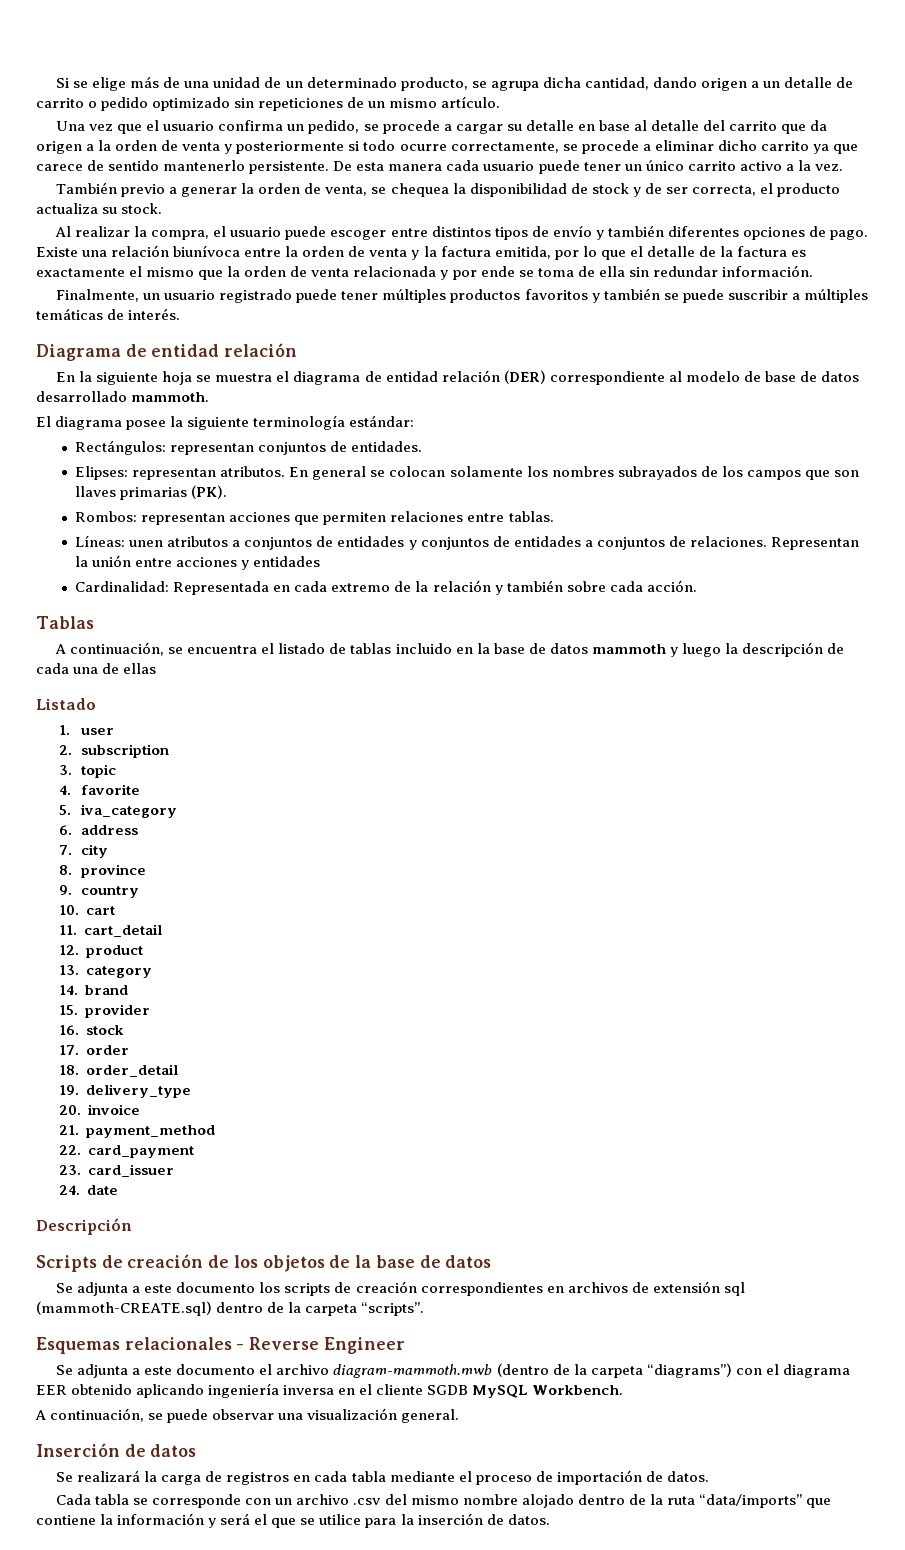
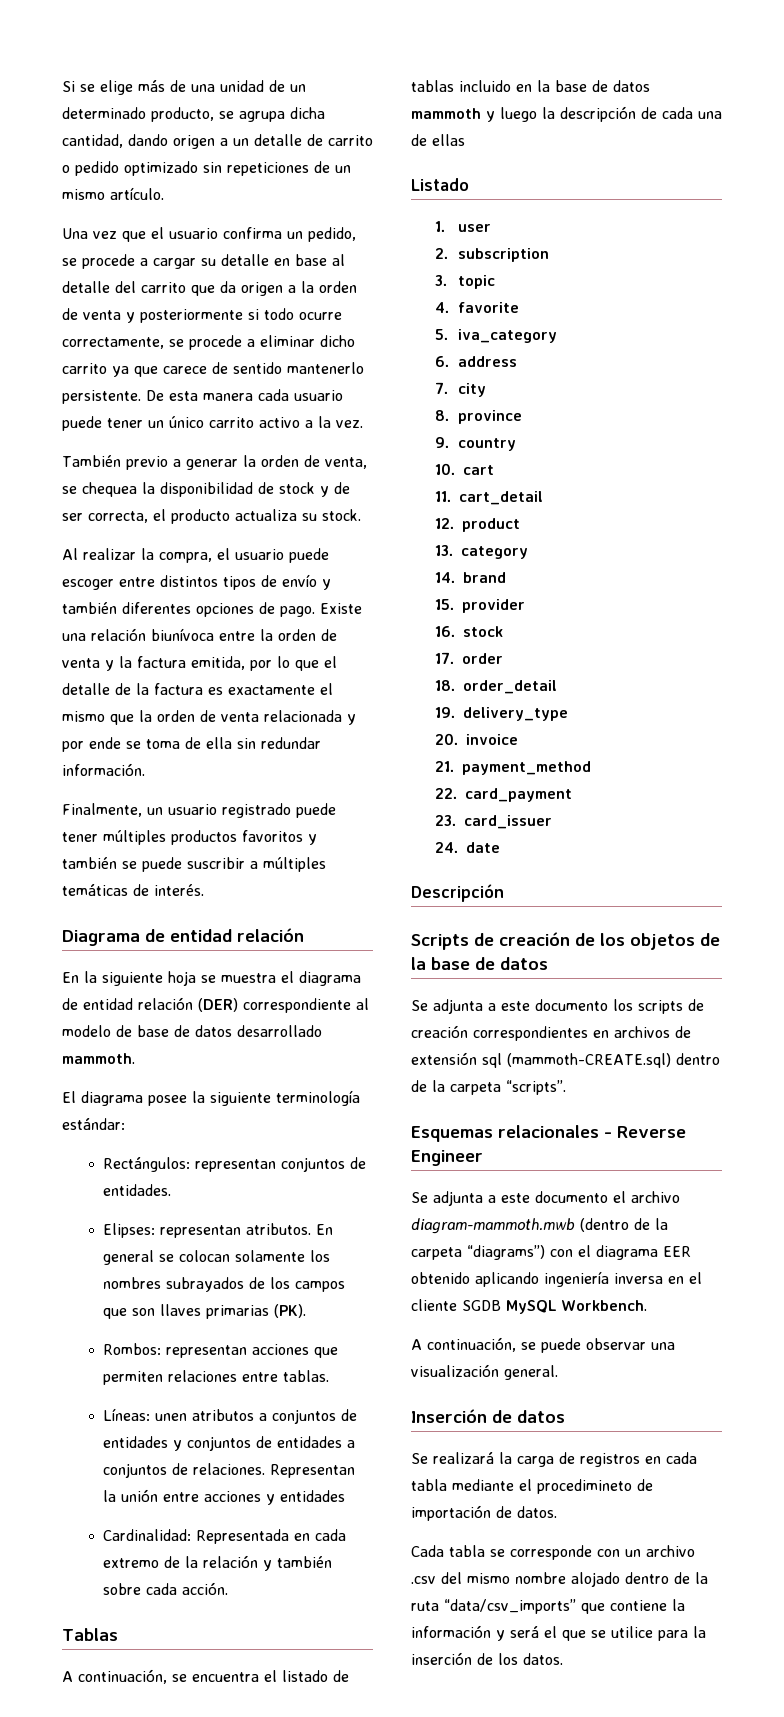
- Se realizará la carga de registros en cada tabla mediante el proceso de importación de datos.
+ Se realizará la carga de registros en cada tabla mediante el procedimineto de importación de datos.
- Cada tabla se corresponde con un archivo .csv del mismo nombre alojado dentro de la ruta “data/imports” que contiene la información y será el que se utilice para la inserción de datos.
+ Cada tabla se corresponde con un archivo .csv del mismo nombre alojado dentro de la ruta “data/csv_imports” que contiene la información y será el que se utilice para la inserción de los datos.

